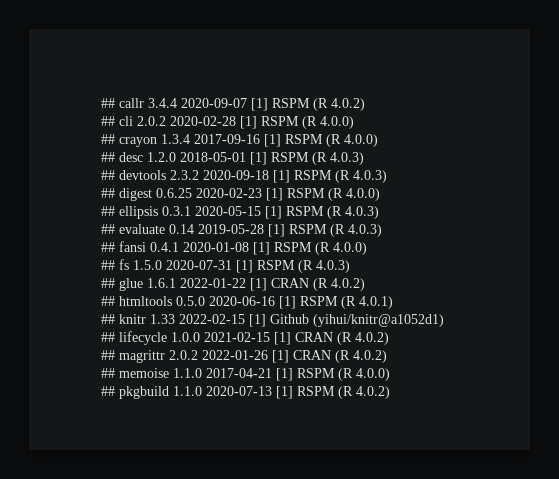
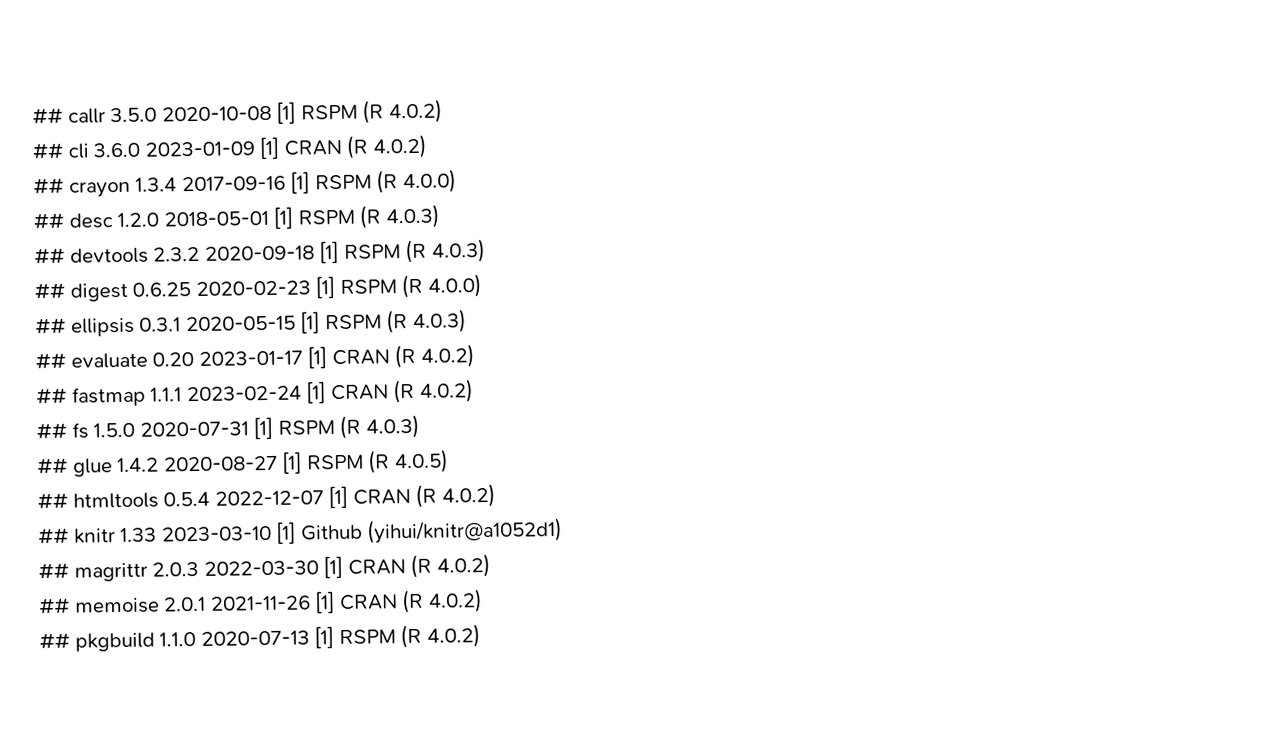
- ## callr 3.4.4 2020-09-07 [1] RSPM (R 4.0.2)
+ ## callr 3.5.0 2020-10-08 [1] RSPM (R 4.0.2)
- ## cli 2.0.2 2020-02-28 [1] RSPM (R 4.0.0)
+ ## cli 3.6.0 2023-01-09 [1] CRAN (R 4.0.2)
- ## evaluate 0.14 2019-05-28 [1] RSPM (R 4.0.3)
- ## fansi 0.4.1 2020-01-08 [1] RSPM (R 4.0.0)
+ ## evaluate 0.20 2023-01-17 [1] CRAN (R 4.0.2)
+ ## fastmap 1.1.1 2023-02-24 [1] CRAN (R 4.0.2)
- ## glue 1.6.1 2022-01-22 [1] CRAN (R 4.0.2)
- ## htmltools 0.5.0 2020-06-16 [1] RSPM (R 4.0.1)
+ ## glue 1.4.2 2020-08-27 [1] RSPM (R 4.0.5)
+ ## htmltools 0.5.4 2022-12-07 [1] CRAN (R 4.0.2)
- ## knitr 1.33 2022-02-15 [1] Github (yihui/knitr@a1052d1)
+ ## knitr 1.33 2023-03-10 [1] Github (yihui/knitr@a1052d1)
- ## lifecycle 1.0.0 2021-02-15 [1] CRAN (R 4.0.2)
- ## magrittr 2.0.2 2022-01-26 [1] CRAN (R 4.0.2)
+ ## magrittr 2.0.3 2022-03-30 [1] CRAN (R 4.0.2)
- ## memoise 1.1.0 2017-04-21 [1] RSPM (R 4.0.0)
+ ## memoise 2.0.1 2021-11-26 [1] CRAN (R 4.0.2)

